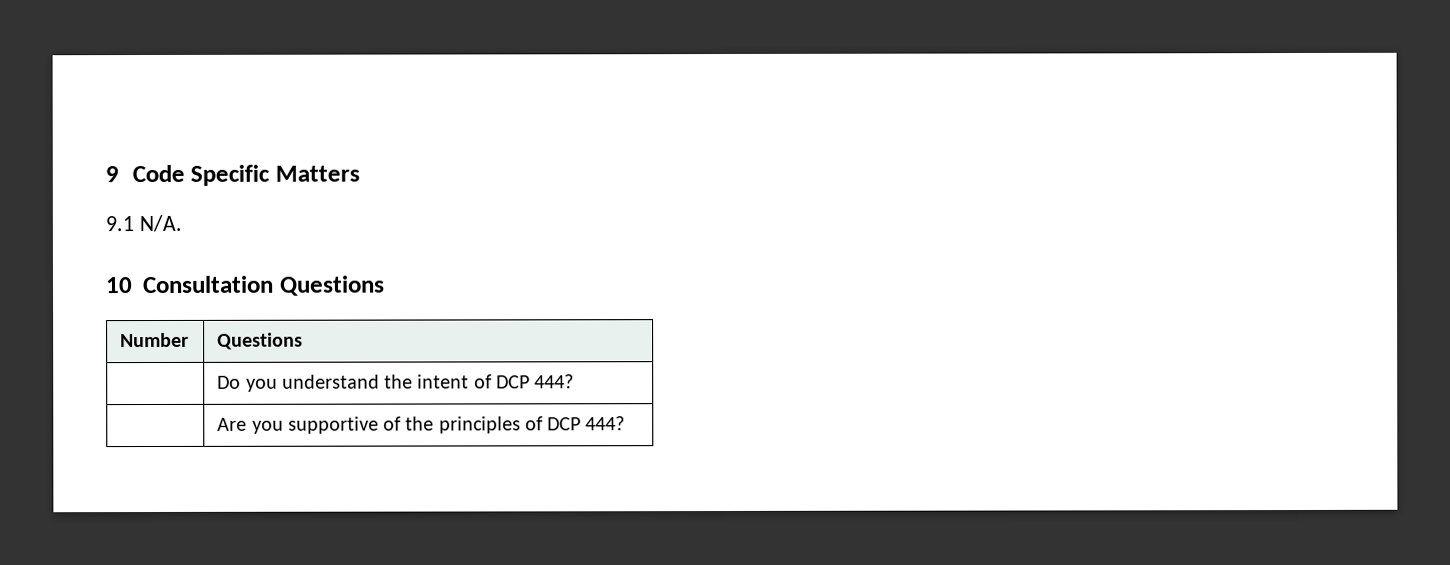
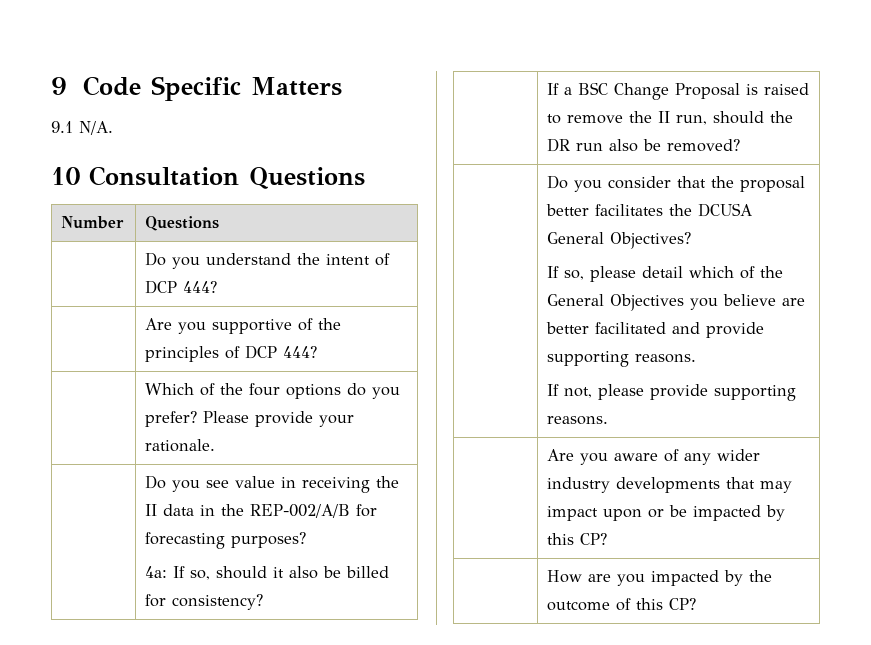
+ | Which of the four options do you prefer? Please provide your rationale.
+ | Do you see value in receiving the II data in the REP-002/A/B for forecasting purposes?
+ 4a: If so, should it also be billed for consistency?
+ | If a BSC Change Proposal is raised to remove the II run, should the DR run also be removed?
+ | Do you consider that the proposal better facilitates the DCUSA General Objectives?
+ If so, please detail which of the General Objectives you believe are better facilitated and provide supporting reasons.
+ If not, please provide supporting reasons.
+ | Are you aware of any wider industry developments that may impact upon or be impacted by this CP?
+ | How are you impacted by the outcome of this CP?

